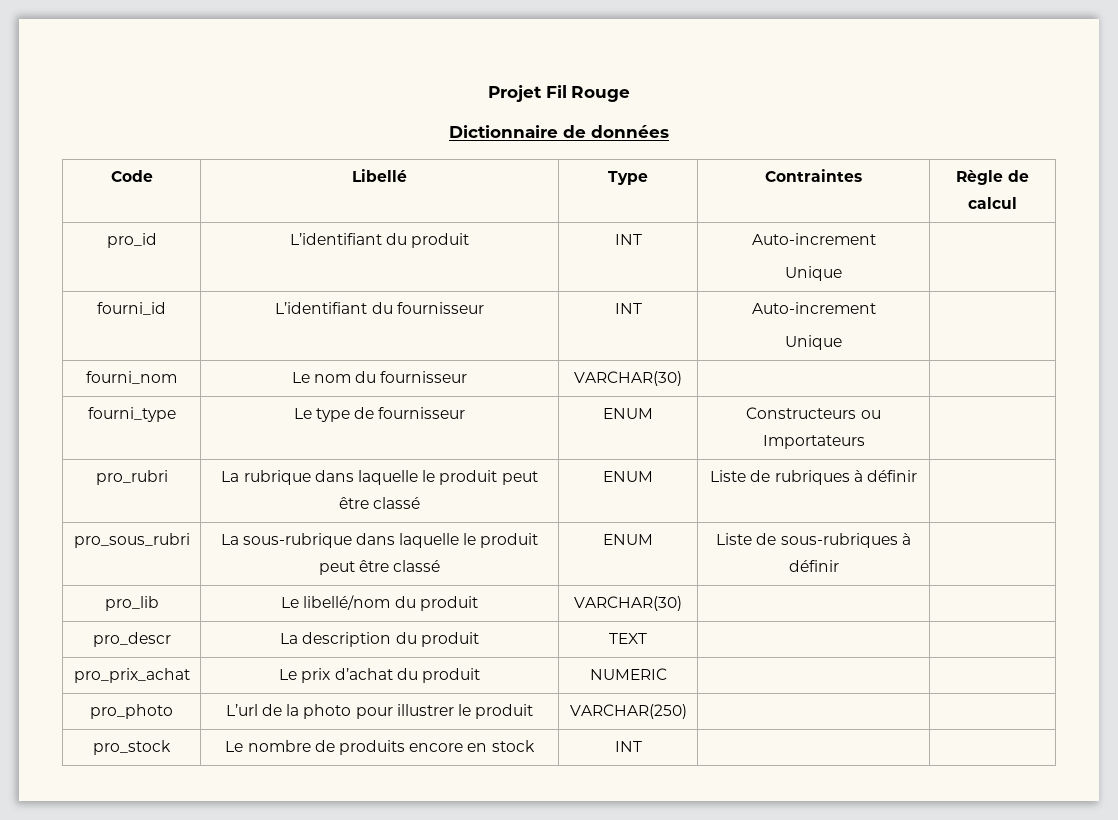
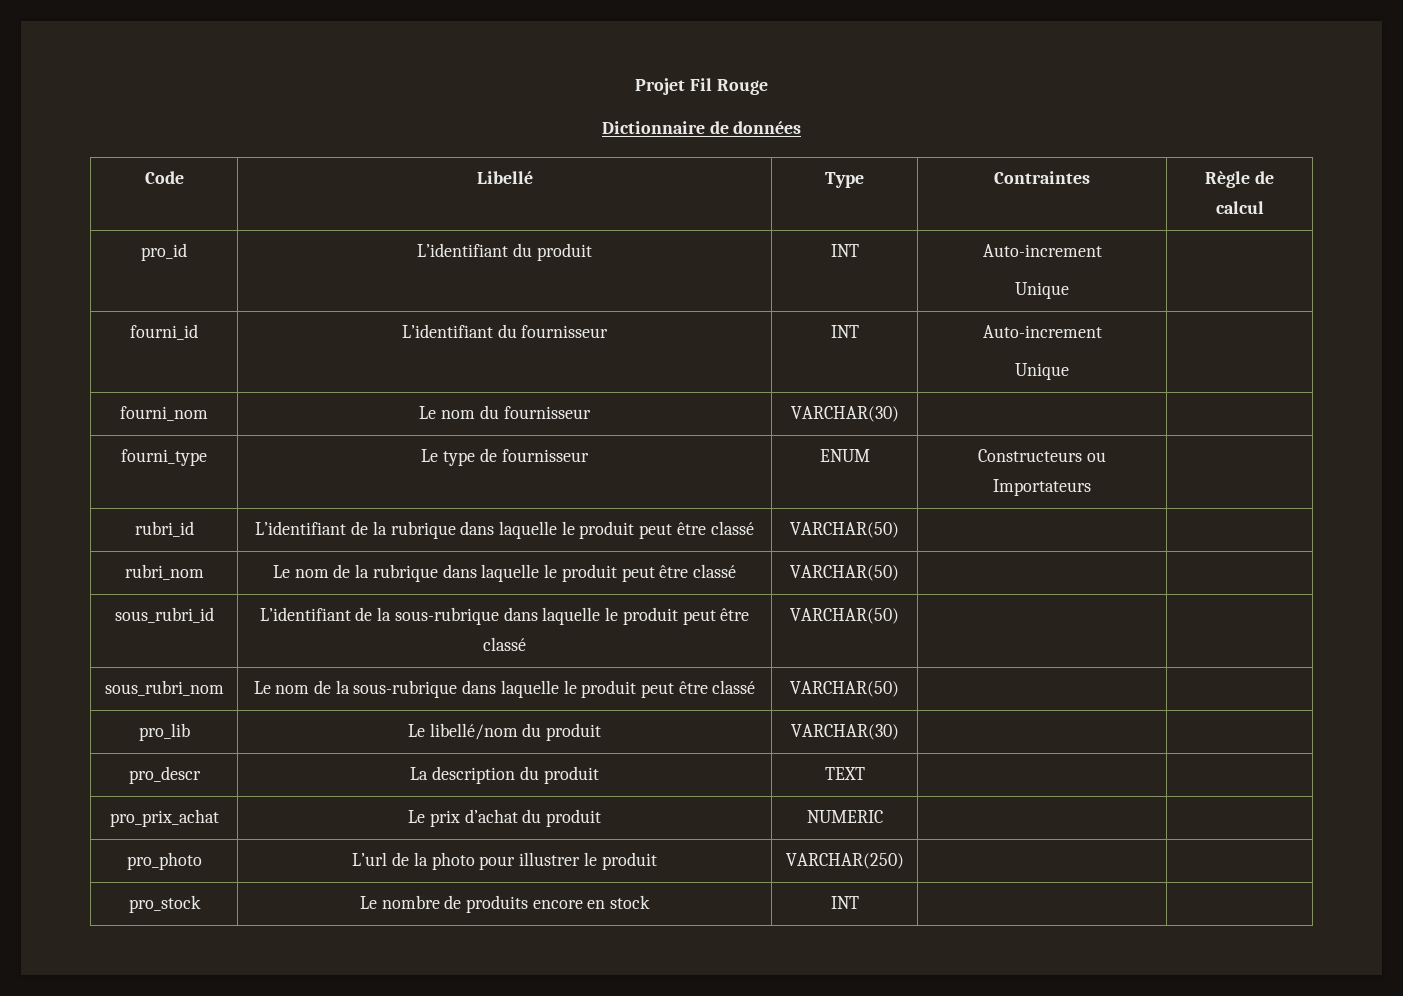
- pro_rubri | La rubrique dans laquelle le produit peut être classé | ENUM | Liste de rubriques à définir |
- pro_sous_rubri | La sous-rubrique dans laquelle le produit peut être classé | ENUM | Liste de sous-rubriques à définir |
+ rubri_id | L’identifiant de la rubrique dans laquelle le produit peut être classé | VARCHAR(50) | |
+ rubri_nom | Le nom de la rubrique dans laquelle le produit peut être classé | VARCHAR(50) | |
+ sous_rubri_id | L’identifiant de la sous-rubrique dans laquelle le produit peut être classé | VARCHAR(50) | |
+ sous_rubri_nom | Le nom de la sous-rubrique dans laquelle le produit peut être classé | VARCHAR(50) | |

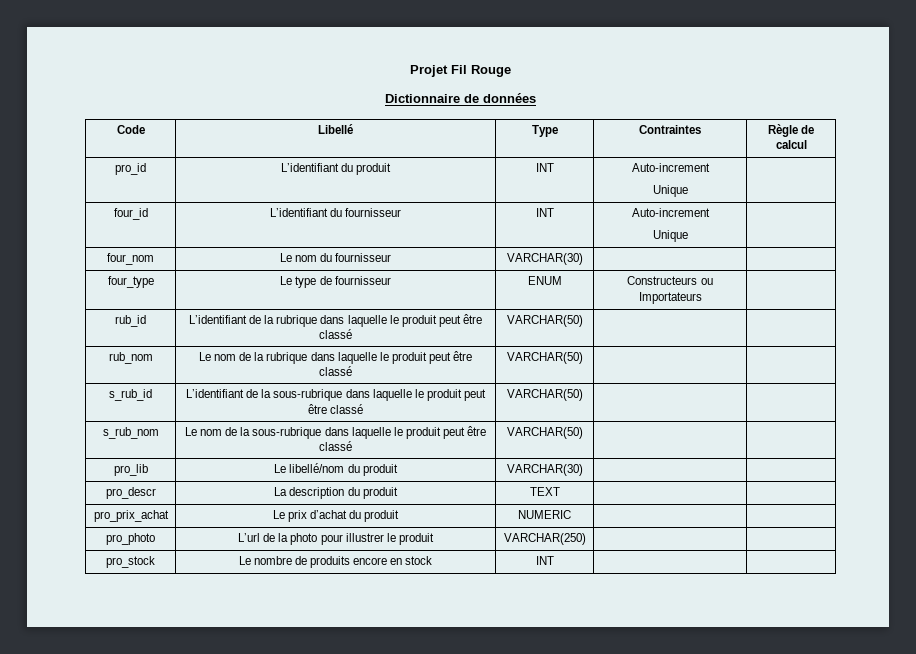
- fourni_id | L’identifiant du fournisseur | INT | Auto-increment
+ four_id | L’identifiant du fournisseur | INT | Auto-increment
- fourni_nom | Le nom du fournisseur | VARCHAR(30) | |
+ four_nom | Le nom du fournisseur | VARCHAR(30) | |
- fourni_type | Le type de fournisseur | ENUM | Constructeurs ou Importateurs |
+ four_type | Le type de fournisseur | ENUM | Constructeurs ou Importateurs |
- rubri_id | L’identifiant de la rubrique dans laquelle le produit peut être classé | VARCHAR(50) | |
+ rub_id | L’identifiant de la rubrique dans laquelle le produit peut être classé | VARCHAR(50) | |
- rubri_nom | Le nom de la rubrique dans laquelle le produit peut être classé | VARCHAR(50) | |
+ rub_nom | Le nom de la rubrique dans laquelle le produit peut être classé | VARCHAR(50) | |
- sous_rubri_id | L’identifiant de la sous-rubrique dans laquelle le produit peut être classé | VARCHAR(50) | |
+ s_rub_id | L’identifiant de la sous-rubrique dans laquelle le produit peut être classé | VARCHAR(50) | |
- sous_rubri_nom | Le nom de la sous-rubrique dans laquelle le produit peut être classé | VARCHAR(50) | |
+ s_rub_nom | Le nom de la sous-rubrique dans laquelle le produit peut être classé | VARCHAR(50) | |

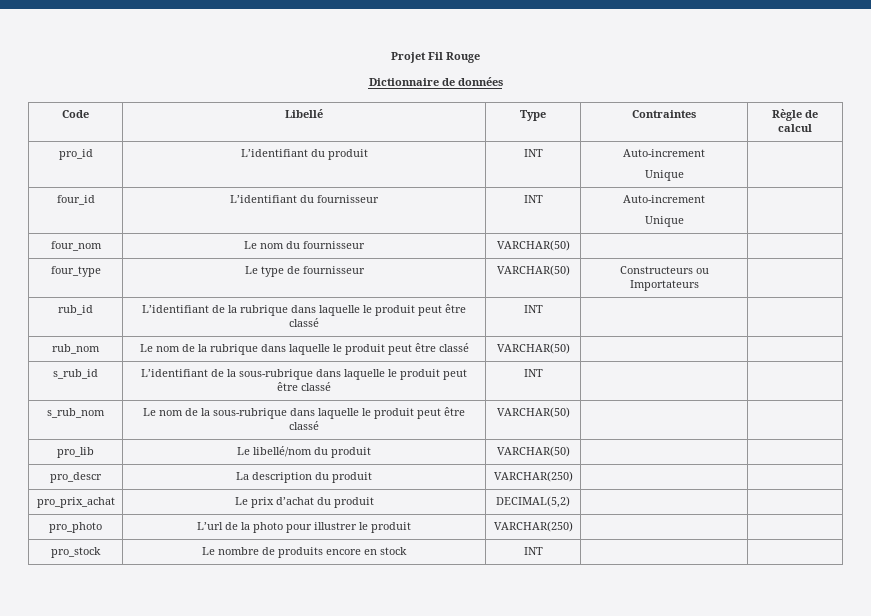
- four_nom | Le nom du fournisseur | VARCHAR(30) | |
+ four_nom | Le nom du fournisseur | VARCHAR(50) | |
- four_type | Le type de fournisseur | ENUM | Constructeurs ou Importateurs |
+ four_type | Le type de fournisseur | VARCHAR(50) | Constructeurs ou Importateurs |
- rub_id | L’identifiant de la rubrique dans laquelle le produit peut être classé | VARCHAR(50) | |
+ rub_id | L’identifiant de la rubrique dans laquelle le produit peut être classé | INT | |
- s_rub_id | L’identifiant de la sous-rubrique dans laquelle le produit peut être classé | VARCHAR(50) | |
+ s_rub_id | L’identifiant de la sous-rubrique dans laquelle le produit peut être classé | INT | |
- pro_lib | Le libellé/nom du produit | VARCHAR(30) | |
+ pro_lib | Le libellé/nom du produit | VARCHAR(50) | |
- pro_descr | La description du produit | TEXT | |
+ pro_descr | La description du produit | VARCHAR(250) | |
- pro_prix_achat | Le prix d’achat du produit | NUMERIC | |
+ pro_prix_achat | Le prix d’achat du produit | DECIMAL(5,2) | |

